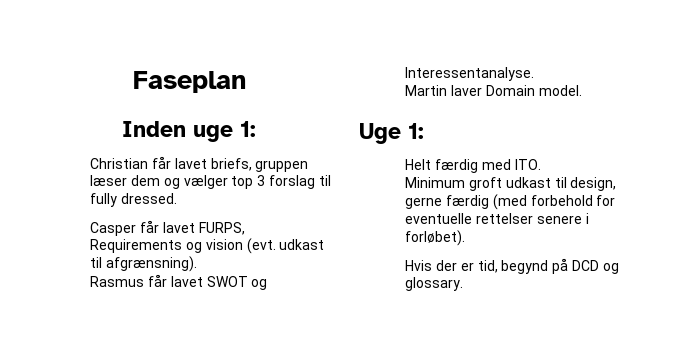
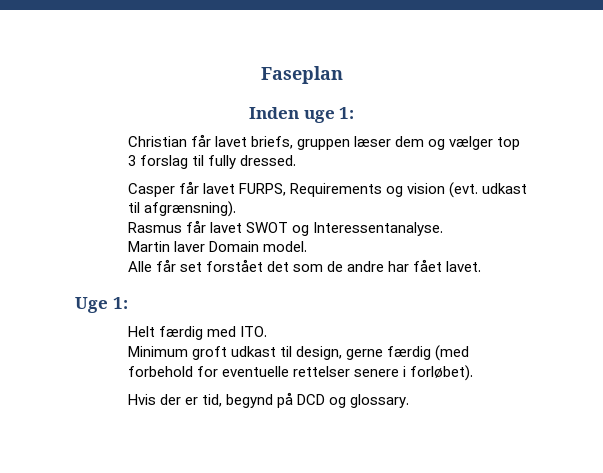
+ Alle får set forstået det som de andre har fået lavet.

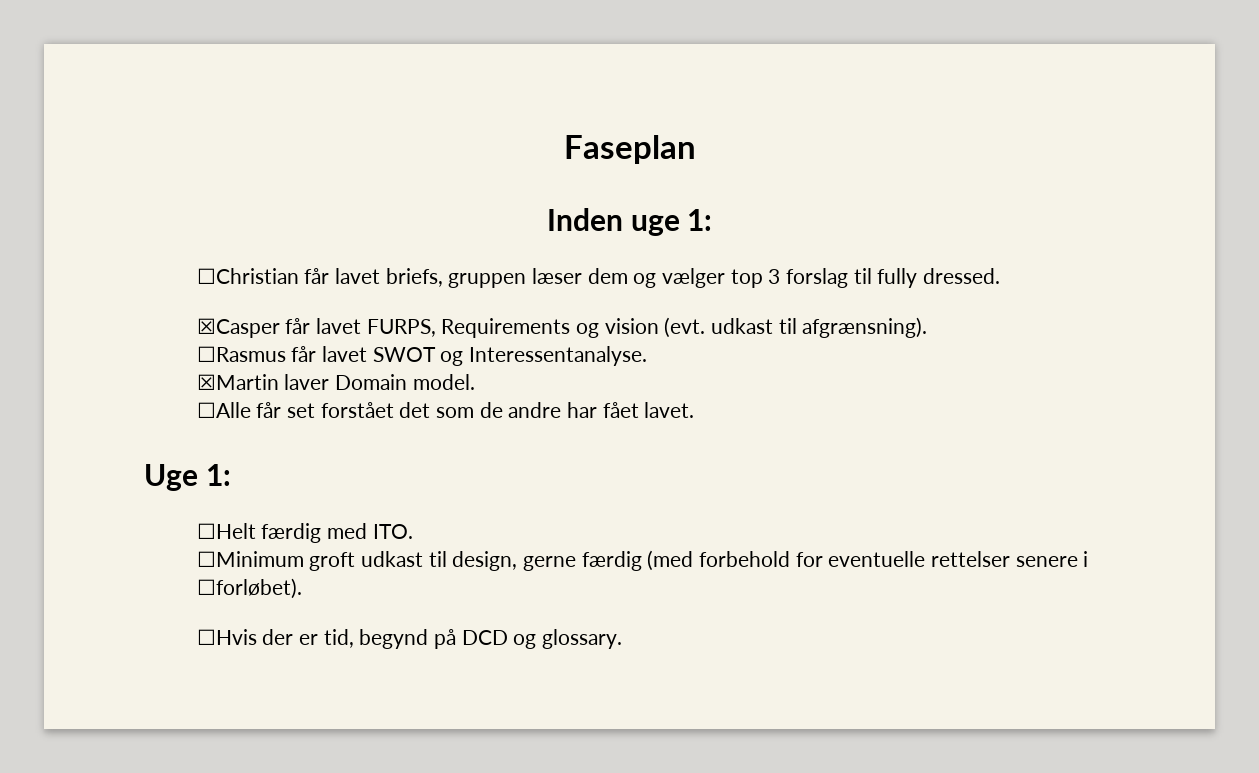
- Christian får lavet briefs, gruppen læser dem og vælger top 3 forslag til fully dressed.
+ ☐Christian får lavet briefs, gruppen læser dem og vælger top 3 forslag til fully dressed.
- Casper får lavet FURPS, Requirements og vision (evt. udkast til afgrænsning).
+ ☒Casper får lavet FURPS, Requirements og vision (evt. udkast til afgrænsning).
- Rasmus får lavet SWOT og Interessentanalyse.
+ ☐Rasmus får lavet SWOT og Interessentanalyse.
- Martin laver Domain model.
+ ☒Martin laver Domain model.
- Alle får set forstået det som de andre har fået lavet.
+ ☐Alle får set forstået det som de andre har fået lavet.
- Helt færdig med ITO.
+ ☐Helt færdig med ITO.
- Minimum groft udkast til design, gerne færdig (med forbehold for eventuelle rettelser senere i forløbet).
- Hvis der er tid, begynd på DCD og glossary.
+ ☐Minimum groft udkast til design, gerne færdig (med forbehold for eventuelle rettelser senere i ☐forløbet).
+ ☐Hvis der er tid, begynd på DCD og glossary.

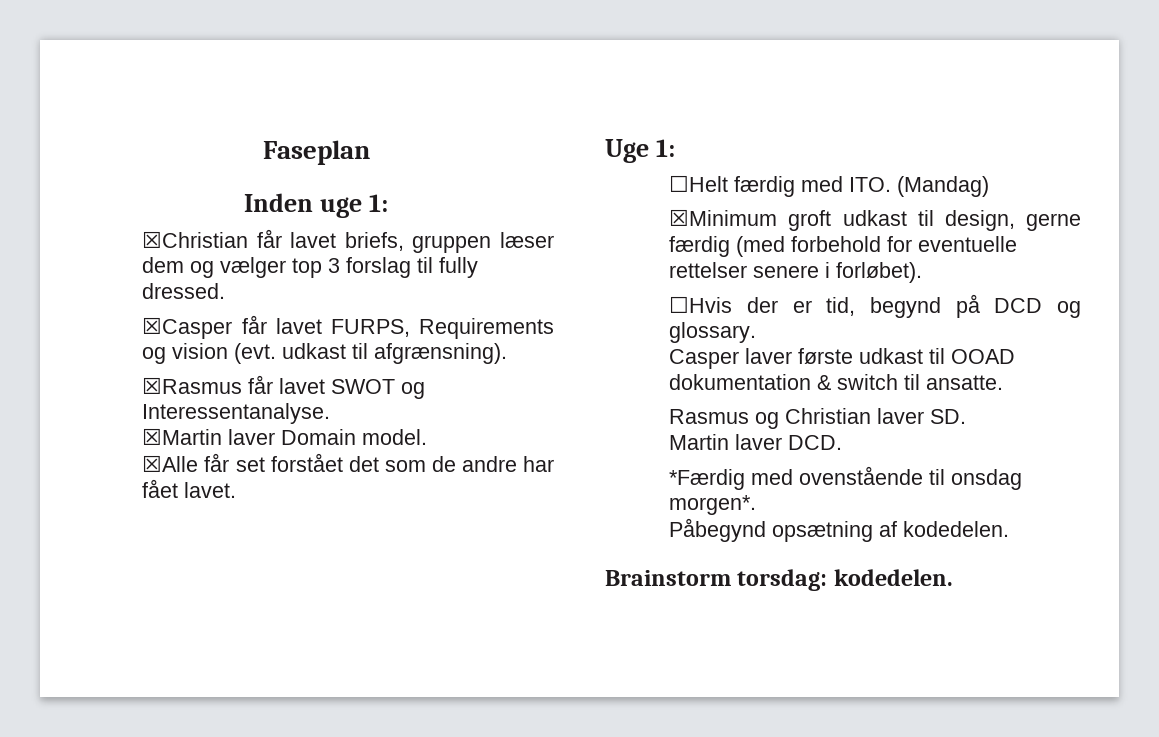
- ☐Christian får lavet briefs, gruppen læser dem og vælger top 3 forslag til fully dressed.
+ ☒Christian får lavet briefs, gruppen læser dem og vælger top 3 forslag til fully dressed.
- ☐Rasmus får lavet SWOT og Interessentanalyse.
+ ☒Rasmus får lavet SWOT og Interessentanalyse.
- ☐Alle får set forstået det som de andre har fået lavet.
+ ☒Alle får set forstået det som de andre har fået lavet.
- ☐Helt færdig med ITO.
- ☐Minimum groft udkast til design, gerne færdig (med forbehold for eventuelle rettelser senere i ☐forløbet).
+ ☐Helt færdig med ITO. (Mandag)
+ ☒Minimum groft udkast til design, gerne færdig (med forbehold for eventuelle rettelser senere i forløbet).
+ Casper laver første udkast til OOAD dokumentation & switch til ansatte.
+ Rasmus og Christian laver SD.
+ Martin laver DCD.
+ *Færdig med ovenstående til onsdag morgen*.
+ Påbegynd opsætning af kodedelen.
+ Brainstorm torsdag: kodedelen.

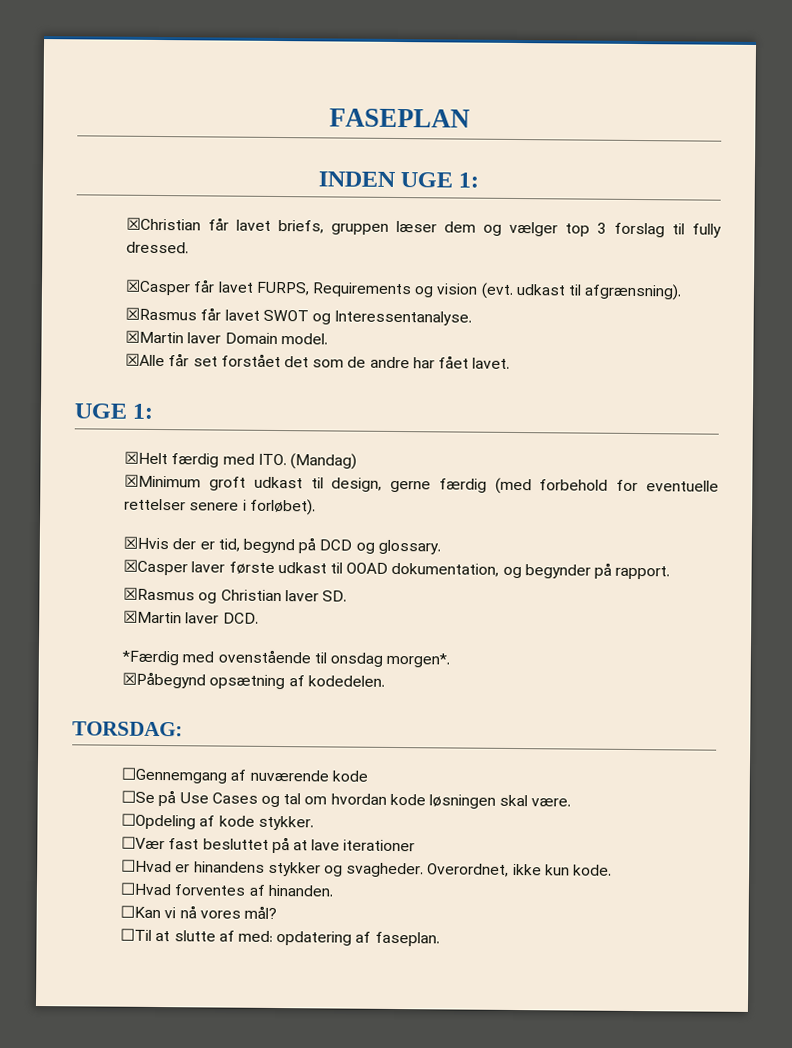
- Faseplan
- Inden uge 1:
+ FASEPLAN
+ INDEN UGE 1:
  ☒Alle får set forstået det som de andre har fået lavet.
- Uge 1:
- ☐Helt færdig med ITO. (Mandag)
+ UGE 1:
+ ☒Helt færdig med ITO. (Mandag)
- ☐Hvis der er tid, begynd på DCD og glossary.
+ ☒Hvis der er tid, begynd på DCD og glossary.
- Casper laver første udkast til OOAD dokumentation & switch til ansatte.
- Rasmus og Christian laver SD.
+ ☒Casper laver første udkast til OOAD dokumentation, og begynder på rapport.
+ ☒Rasmus og Christian laver SD.
- Martin laver DCD.
+ ☒Martin laver DCD.
- Påbegynd opsætning af kodedelen.
+ ☒Påbegynd opsætning af kodedelen.
- Brainstorm torsdag: kodedelen.
+ TORSDAG:
+ ☐Gennemgang af nuværende kode
+ ☐Se på Use Cases og tal om hvordan kode løsningen skal være.
+ ☐Opdeling af kode stykker.
+ ☐Vær fast besluttet på at lave iterationer
+ ☐Hvad er hinandens stykker og svagheder. Overordnet, ikke kun kode.
+ ☐Hvad forventes af hinanden.
+ ☐Kan vi nå vores mål?
+ ☐Til at slutte af med: opdatering af faseplan.

